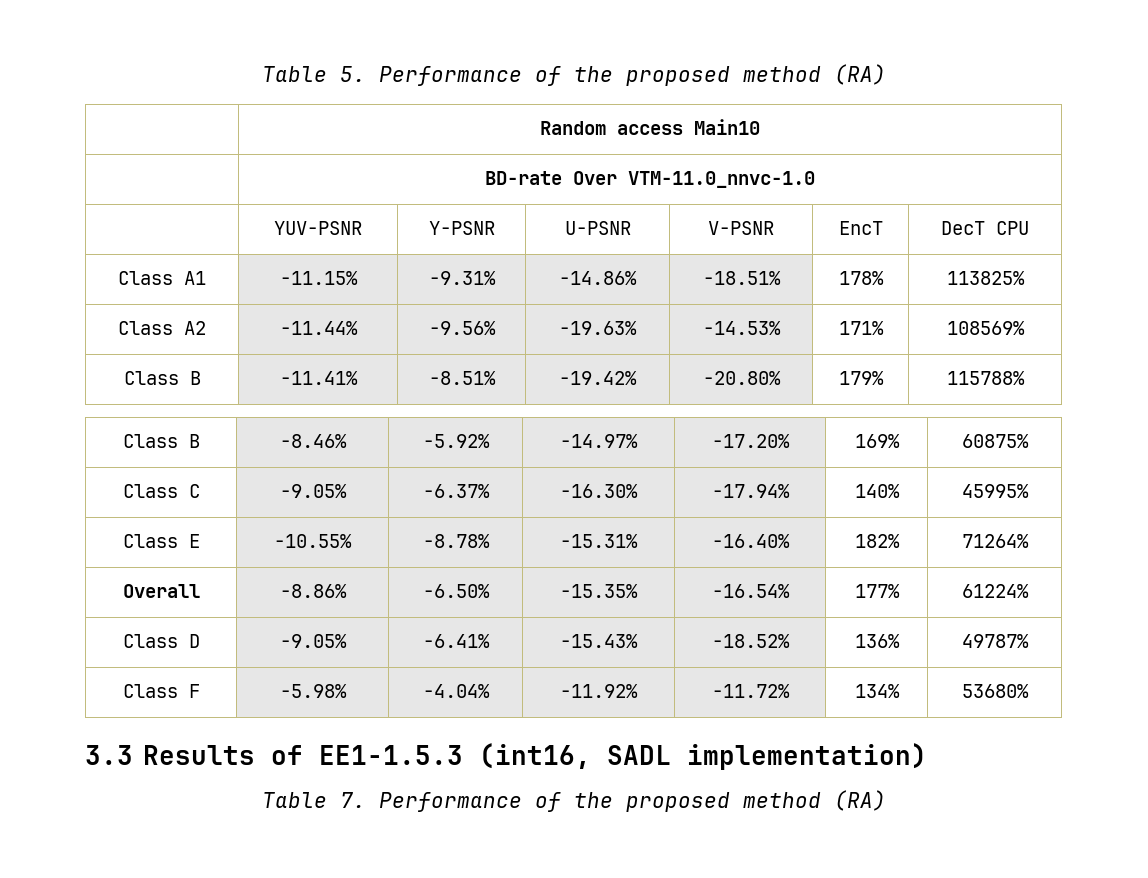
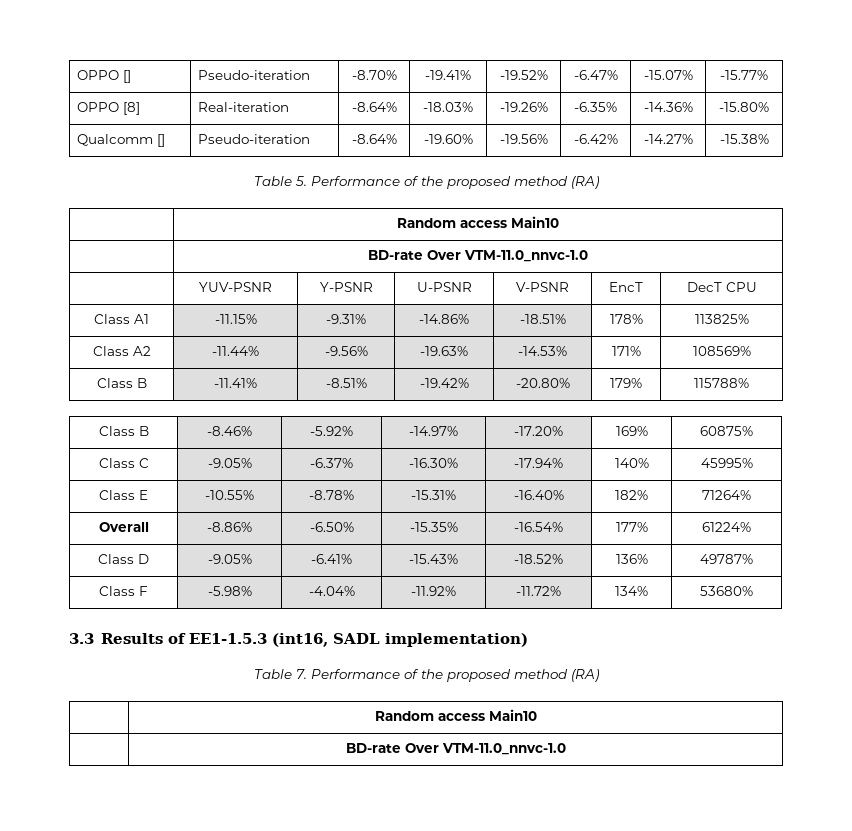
+ OPPO [] | Pseudo-iteration | -8.70% | -19.41% | -19.52% | -6.47% | -15.07% | -15.77%
+ OPPO [8] | Real-iteration | -8.64% | -18.03% | -19.26% | -6.35% | -14.36% | -15.80%
+ Qualcomm [] | Pseudo-iteration | -8.64% | -19.60% | -19.56% | -6.42% | -14.27% | -15.38%
  Table 7. Performance of the proposed method (RA)
+ | Random access Main10
+ | BD-rate Over VTM-11.0_nnvc-1.0

